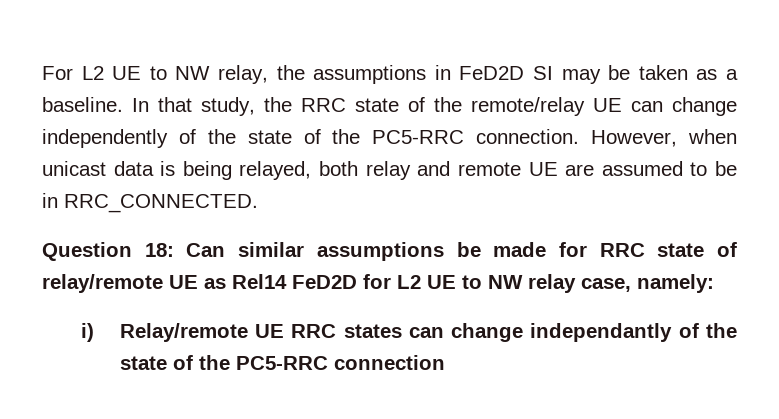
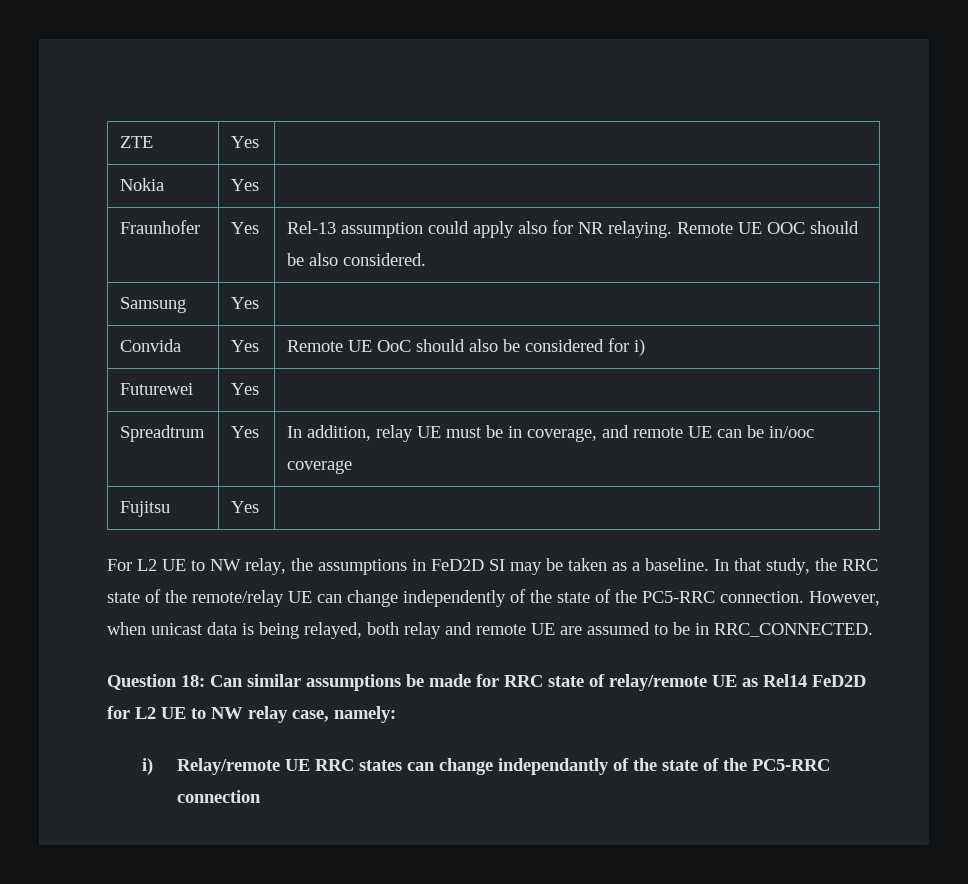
+ ZTE | Yes |
+ Nokia | Yes |
+ Fraunhofer | Yes | Rel-13 assumption could apply also for NR relaying. Remote UE OOC should be also considered.
+ Samsung | Yes |
+ Convida | Yes | Remote UE OoC should also be considered for i)
+ Futurewei | Yes |
+ Spreadtrum | Yes | In addition, relay UE must be in coverage, and remote UE can be in/ooc coverage
+ Fujitsu | Yes |

